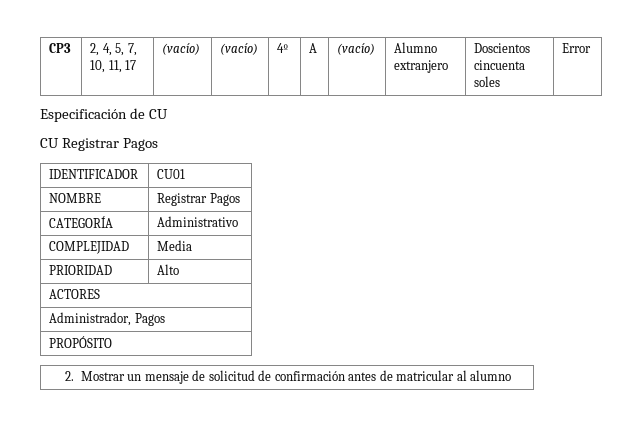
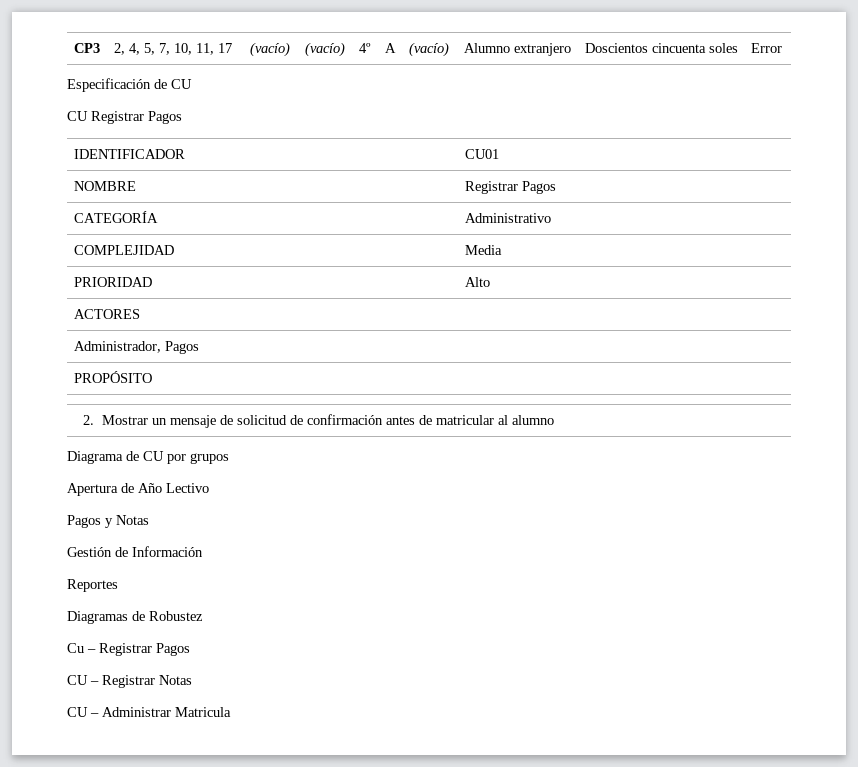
+ Diagrama de CU por grupos
+ Apertura de Año Lectivo
+ Pagos y Notas
+ Gestión de Información
+ Reportes
+ Diagramas de Robustez
+ Cu – Registrar Pagos
+ CU – Registrar Notas
+ CU – Administrar Matricula

